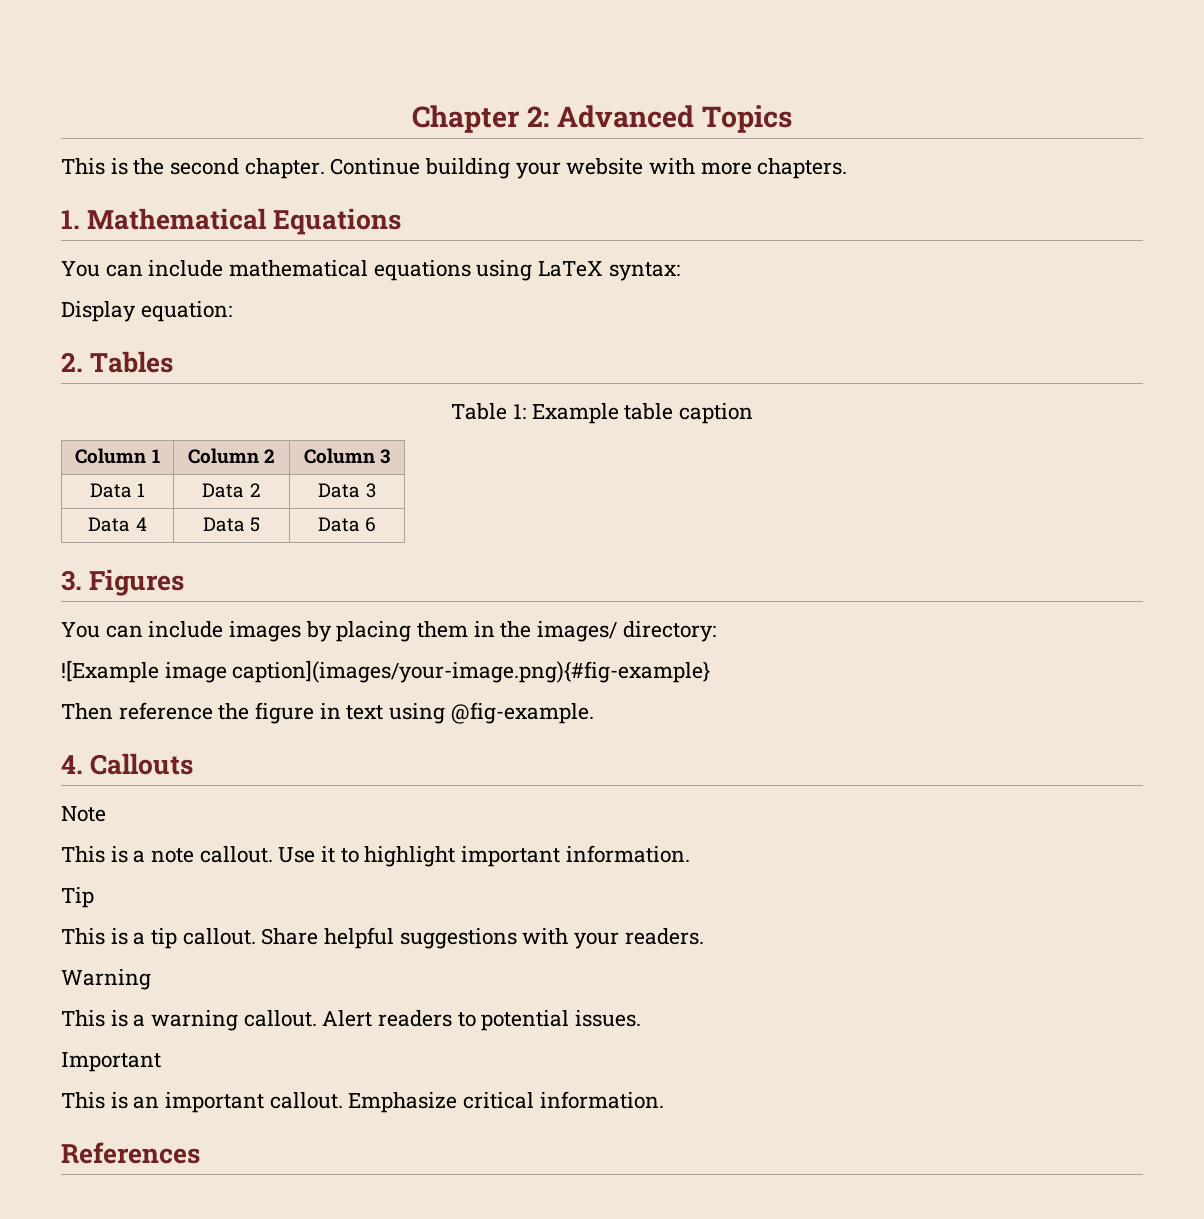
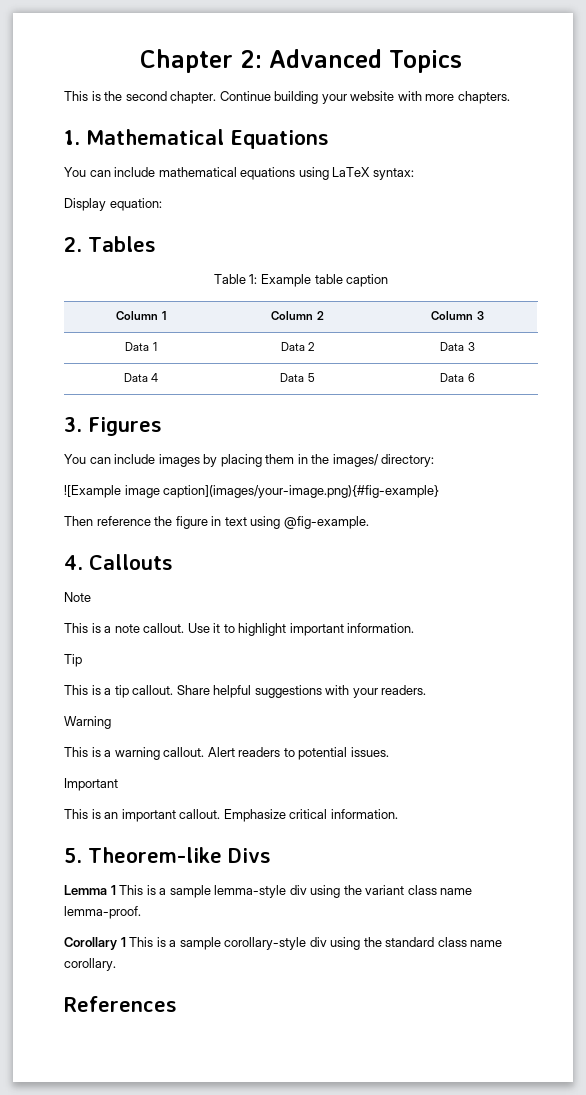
+ 5. Theorem-like Divs
+ Lemma 1 This is a sample lemma-style div using the variant class name lemma-proof.
+ Corollary 1 This is a sample corollary-style div using the standard class name corollary.

